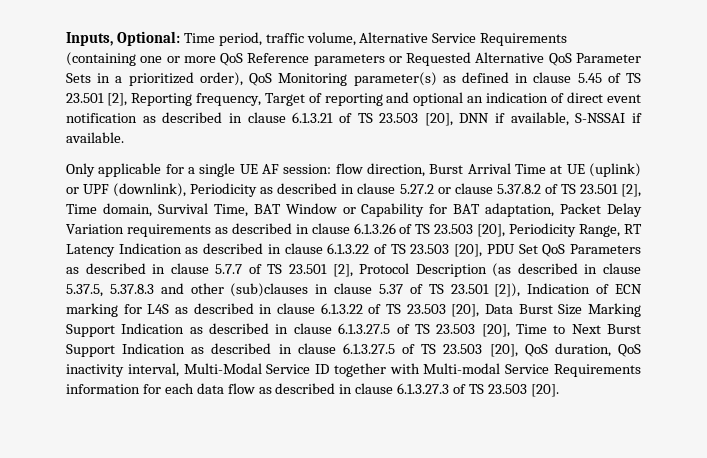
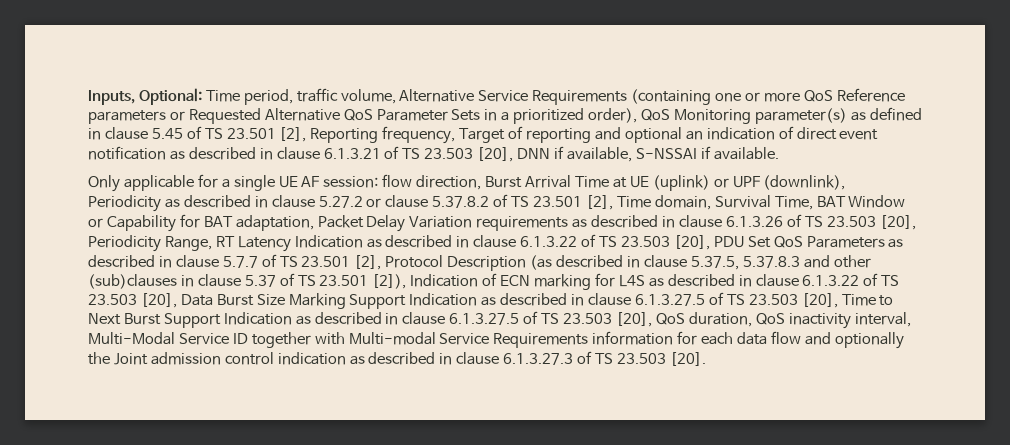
- flow direction, Burst Arrival Time at UE (uplink) or UPF (downlink), Periodicity as described in clause 5.27.2 or clause 5.37.8.2 of TS 23.501 [2], Time domain, Survival Time, BAT Window or Capability for BAT adaptation, Packet Delay Variation requirements as described in clause 6.1.3.26 of TS 23.503 [20], Periodicity Range, RT Latency Indication as described in clause 6.1.3.22 of TS 23.503 [20], PDU Set QoS Parameters as described in clause 5.7.7 of TS 23.501 [2], Protocol Description (as described in clause 5.37.5, 5.37.8.3 and other (sub)clauses in clause 5.37 of TS 23.501 [2]), Indication of ECN marking for L4S as described in clause 6.1.3.22 of TS 23.503 [20], Data Burst Size Marking Support Indication as described in clause 6.1.3.27.5 of TS 23.503 [20], Time to Next Burst Support Indication as described in clause 6.1.3.27.5 of TS 23.503 [20], QoS duration, QoS inactivity interval, Multi-Modal Service ID together with Multi-modal Service Requirements information for each data flow as described in clause 6.1.3.27.3 of TS 23.503 [20].
+ flow direction, Burst Arrival Time at UE (uplink) or UPF (downlink), Periodicity as described in clause 5.27.2 or clause 5.37.8.2 of TS 23.501 [2], Time domain, Survival Time, BAT Window or Capability for BAT adaptation, Packet Delay Variation requirements as described in clause 6.1.3.26 of TS 23.503 [20], Periodicity Range, RT Latency Indication as described in clause 6.1.3.22 of TS 23.503 [20], PDU Set QoS Parameters as described in clause 5.7.7 of TS 23.501 [2], Protocol Description (as described in clause 5.37.5, 5.37.8.3 and other (sub)clauses in clause 5.37 of TS 23.501 [2]), Indication of ECN marking for L4S as described in clause 6.1.3.22 of TS 23.503 [20], Data Burst Size Marking Support Indication as described in clause 6.1.3.27.5 of TS 23.503 [20], Time to Next Burst Support Indication as described in clause 6.1.3.27.5 of TS 23.503 [20], QoS duration, QoS inactivity interval, Multi-Modal Service ID together with Multi-modal Service Requirements information for each data flow and optionally the Joint admission control indication as described in clause 6.1.3.27.3 of TS 23.503 [20].

